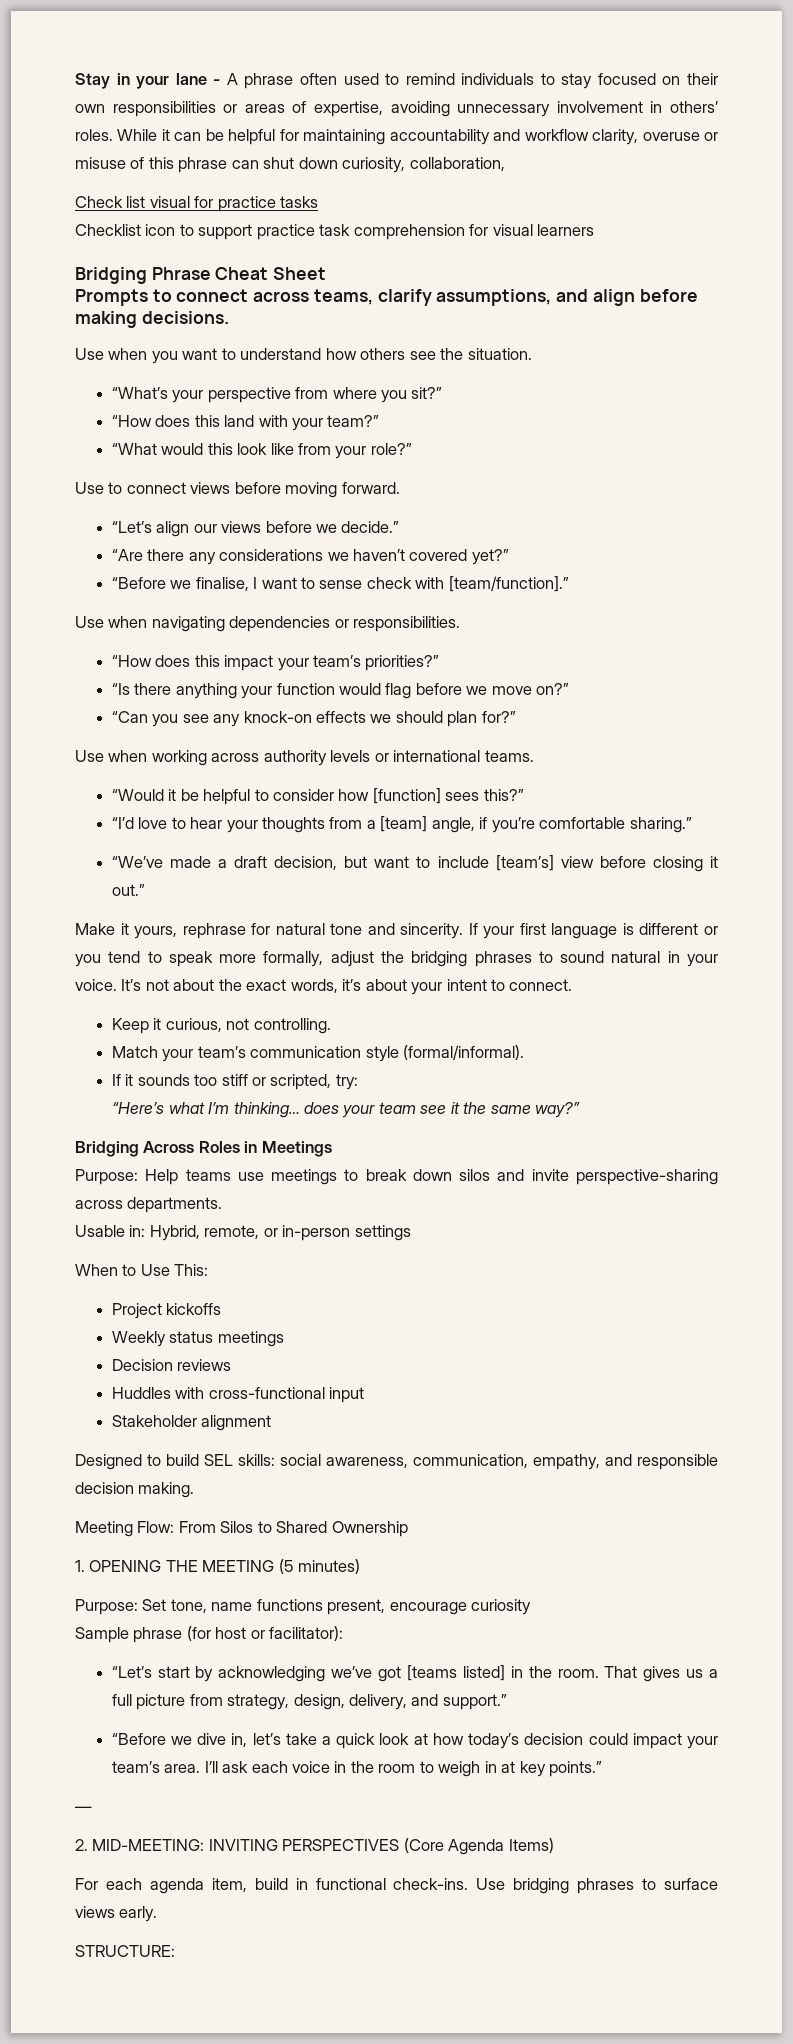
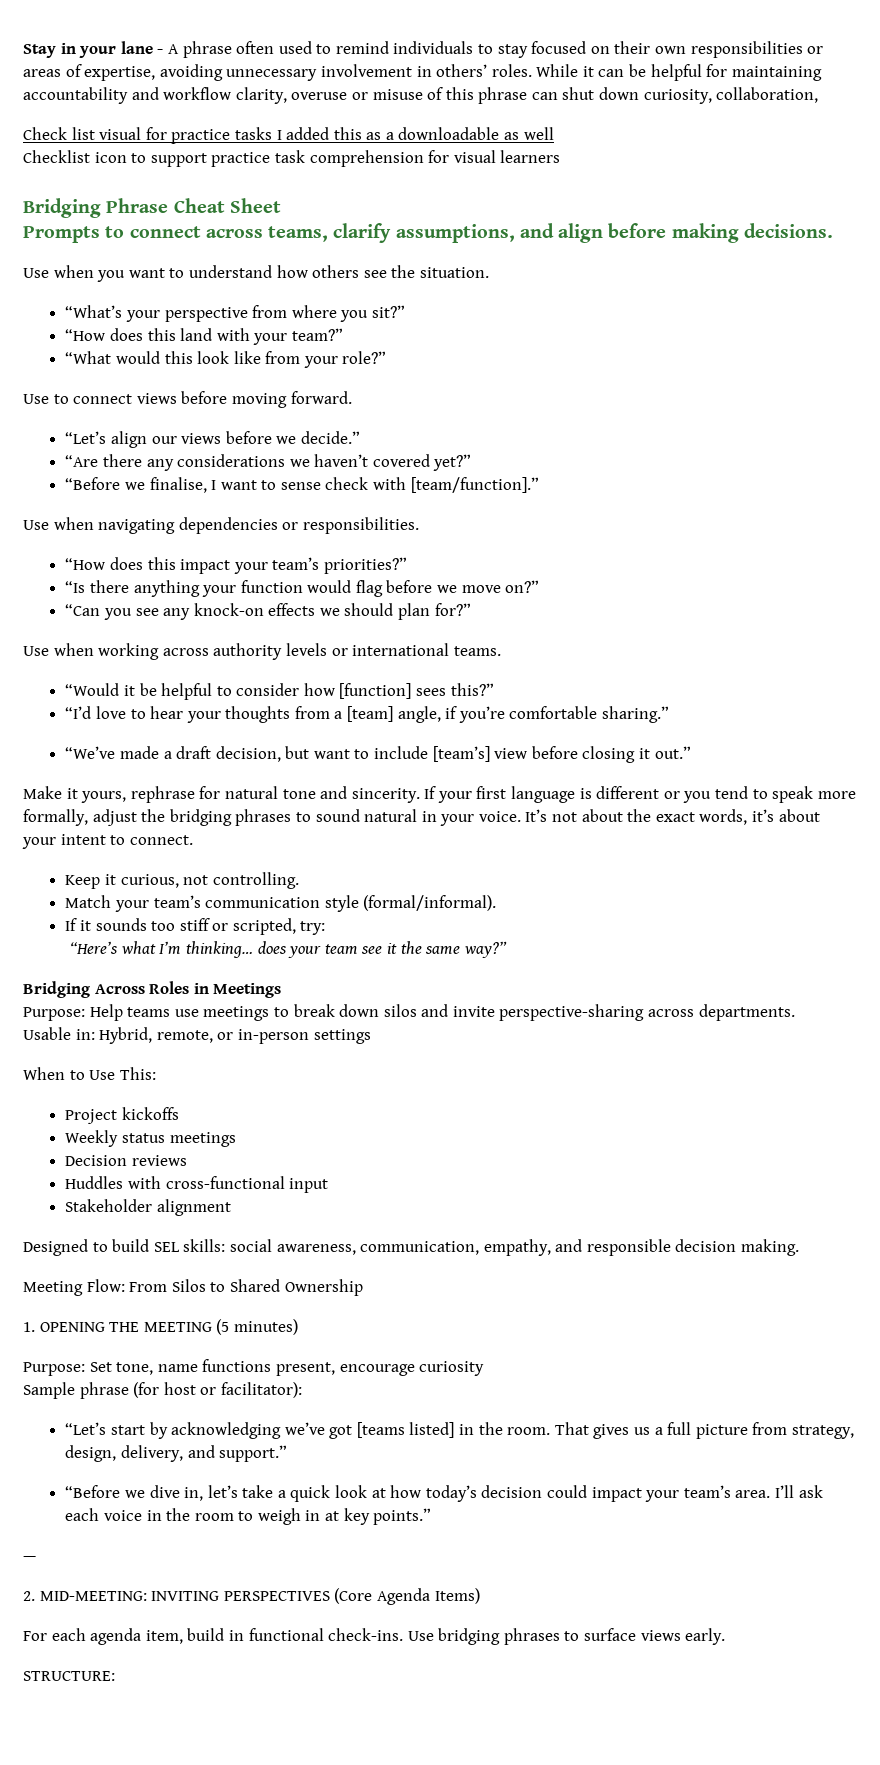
- Check list visual for practice tasks
+ Check list visual for practice tasks I added this as a downloadable as well

